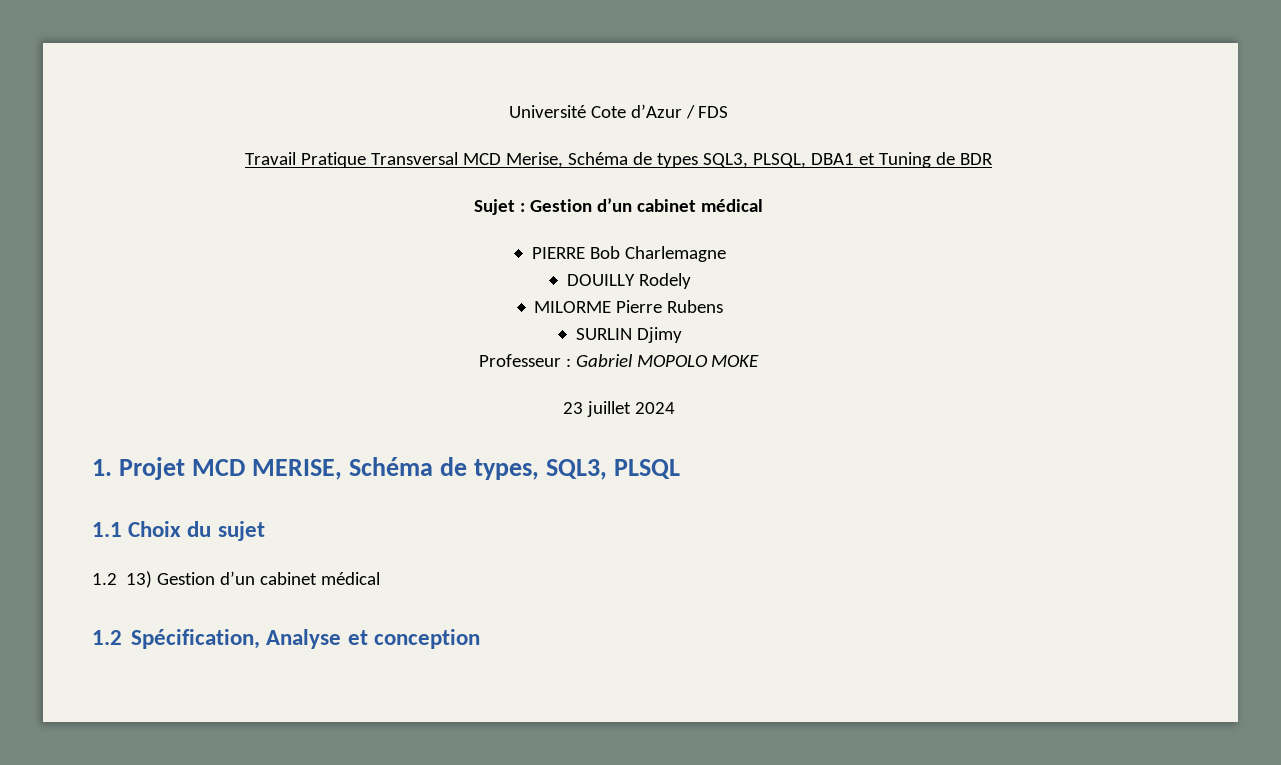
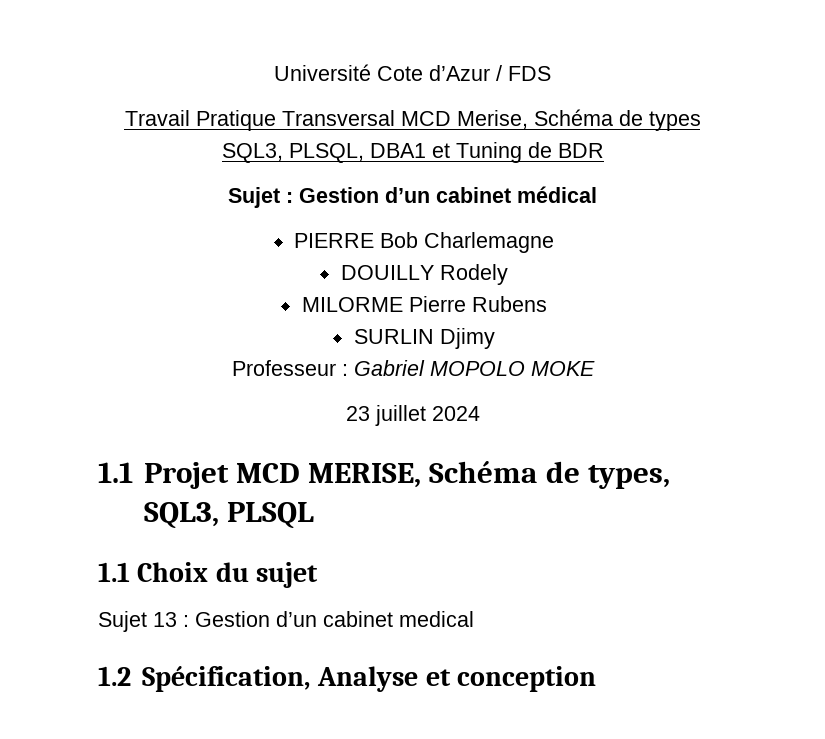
- 1. Projet MCD MERISE, Schéma de types, SQL3, PLSQL
+ 1.1 Projet MCD MERISE, Schéma de types, SQL3, PLSQL
- 1.2 13) Gestion d’un cabinet médical
+ Sujet 13 : Gestion d’un cabinet medical

